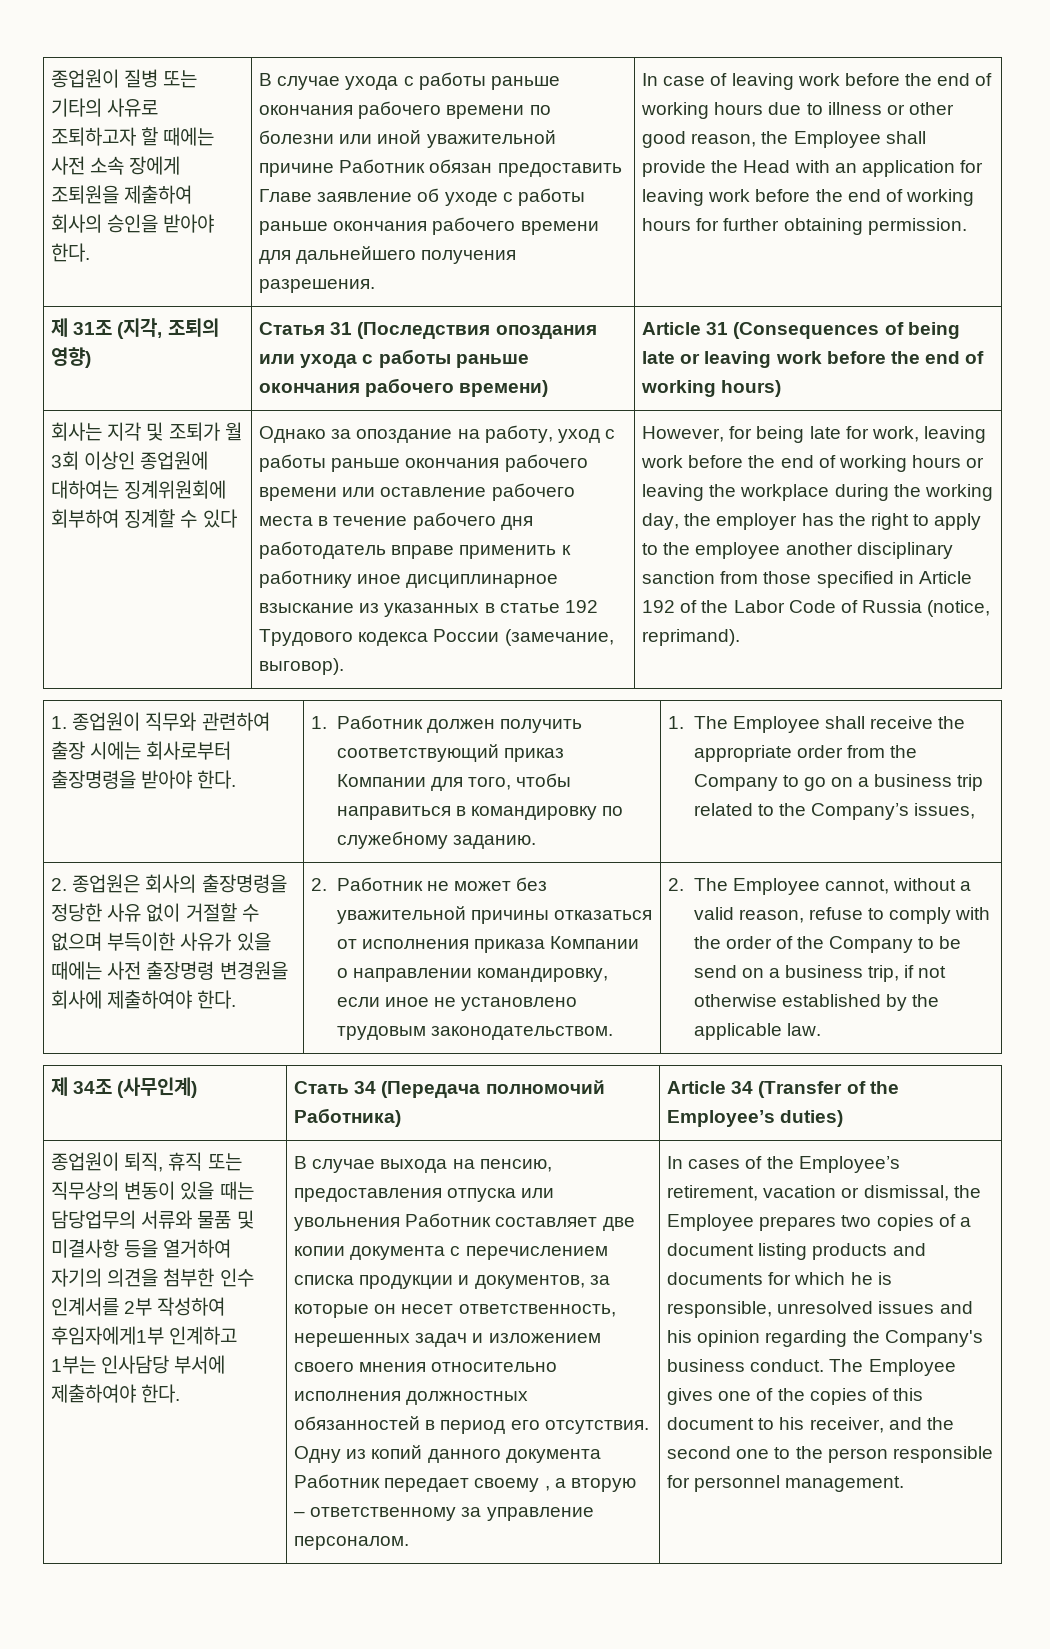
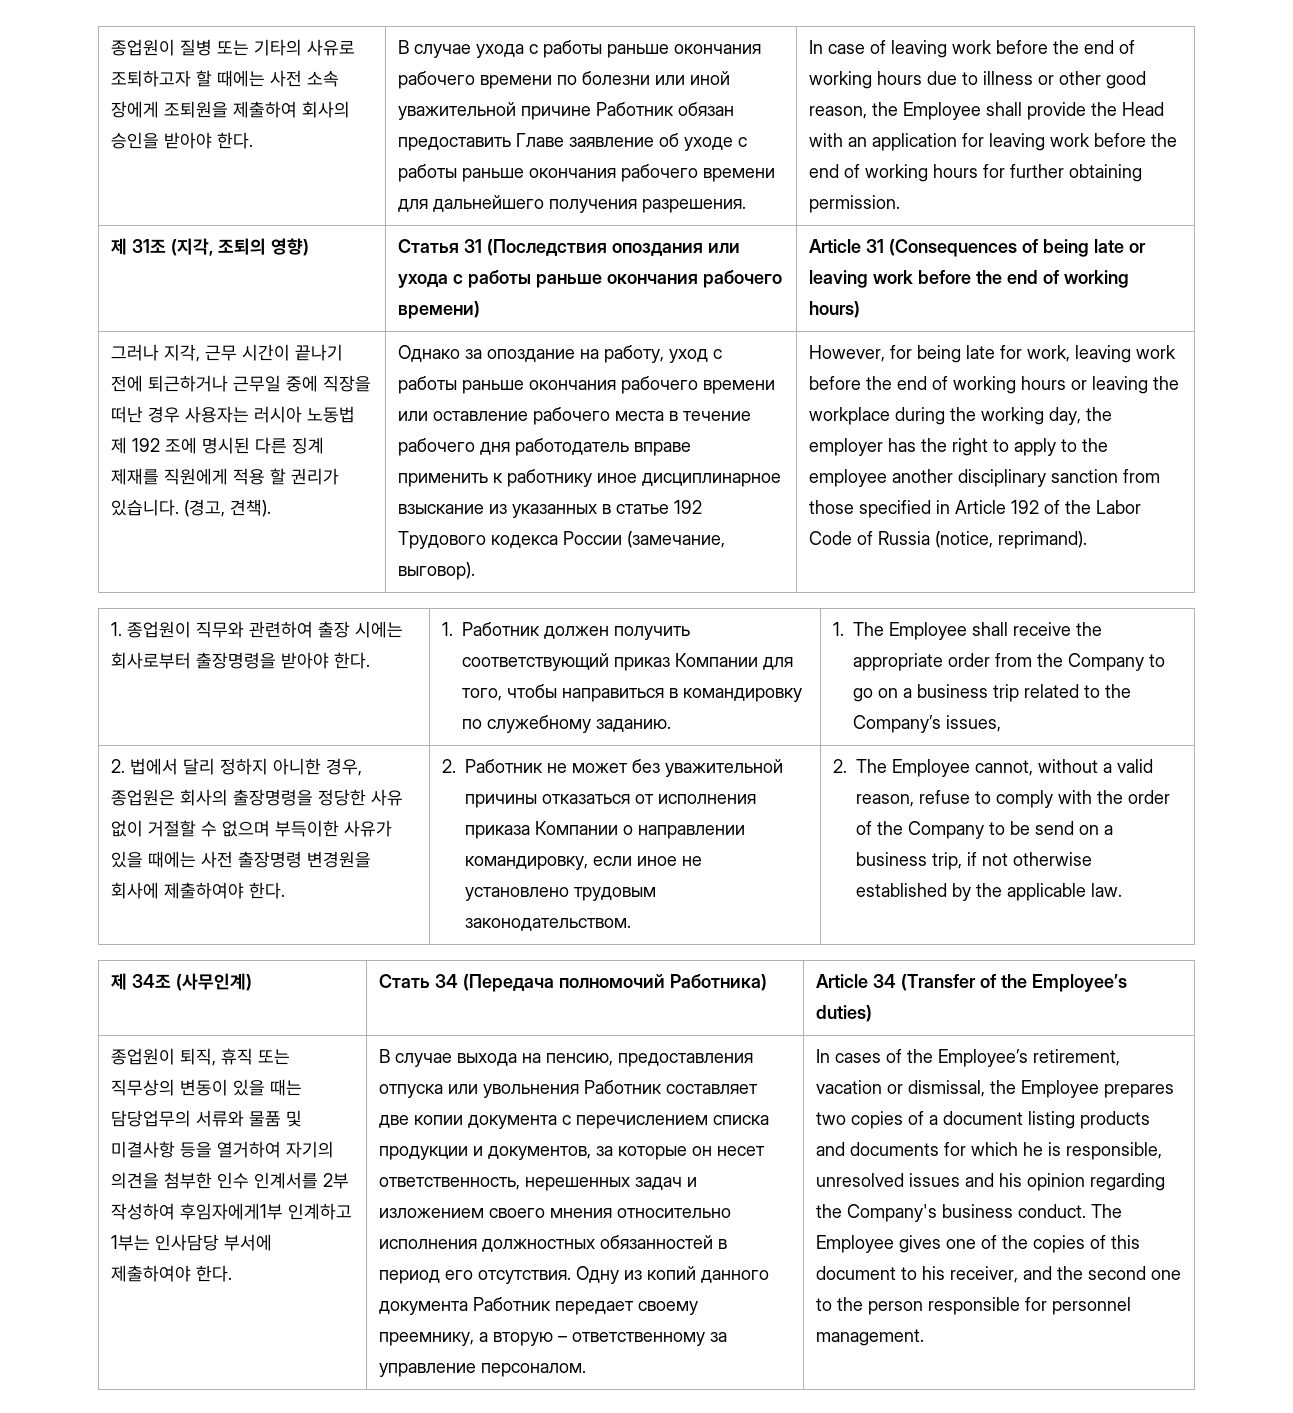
- 회사는 지각 및 조퇴가 월 3회 이상인 종업원에 대하여는 징계위원회에 회부하여 징계할 수 있다
+ 그러나 지각, 근무 시간이 끝나기 전에 퇴근하거나 근무일 중에 직장을 떠난 경우 사용자는 러시아 노동법 제 192 조에 명시된 다른 징계 제재를 직원에게 적용 할 권리가 있습니다. (경고, 견책).
- 2. 종업원은 회사의 출장명령을 정당한 사유 없이 거절할 수 없으며 부득이한 사유가 있을 때에는 사전 출장명령 변경원을 회사에 제출하여야 한다.
+ 2. 법에서 달리 정하지 아니한 경우, 종업원은 회사의 출장명령을 정당한 사유 없이 거절할 수 없으며 부득이한 사유가 있을 때에는 사전 출장명령 변경원을 회사에 제출하여야 한다.
- Одну из копий данного документа Работник передает своему , а вторую – ответственному за управление персоналом.
+ Одну из копий данного документа Работник передает своему преемнику, а вторую – ответственному за управление персоналом.

